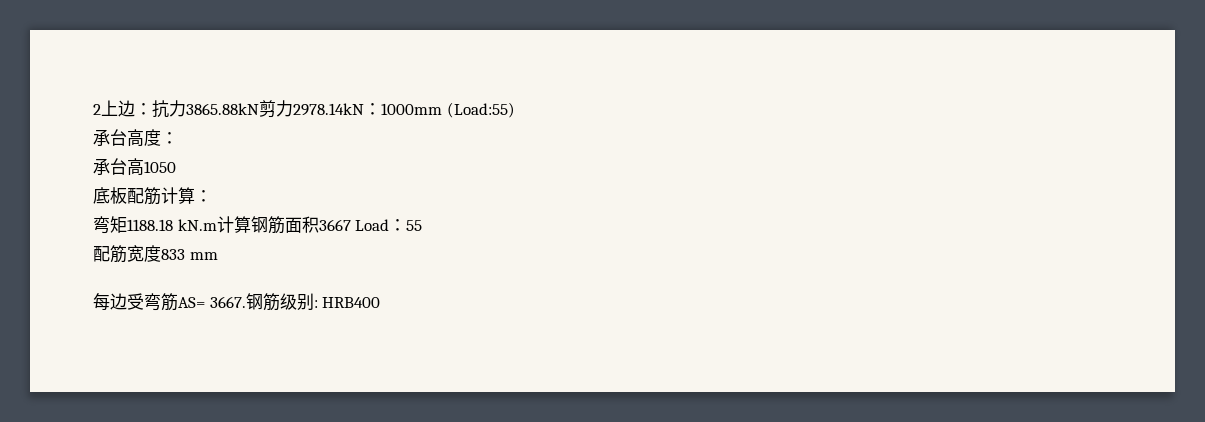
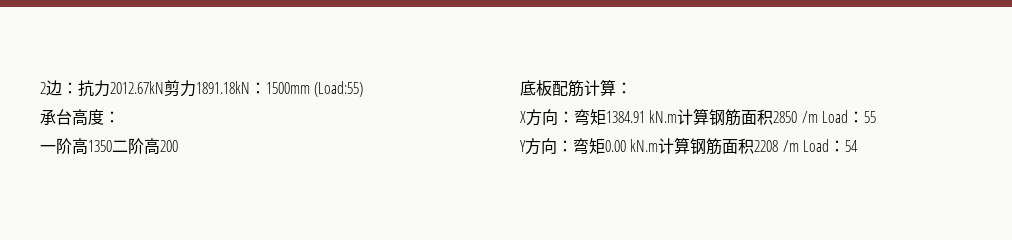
- 2上边：抗力3865.88kN剪力2978.14kN：1000mm (Load:55)
+ 2边：抗力2012.67kN剪力1891.18kN：1500mm (Load:55)
- 承台高1050
+ 一阶高1350二阶高200
- 弯矩1188.18 kN.m计算钢筋面积3667 Load：55
+ X方向：弯矩1384.91 kN.m计算钢筋面积2850 /m Load：55
- 配筋宽度833 mm
- 每边受弯筋AS= 3667.钢筋级别: HRB400
+ Y方向：弯矩0.00 kN.m计算钢筋面积2208 /m Load：54

